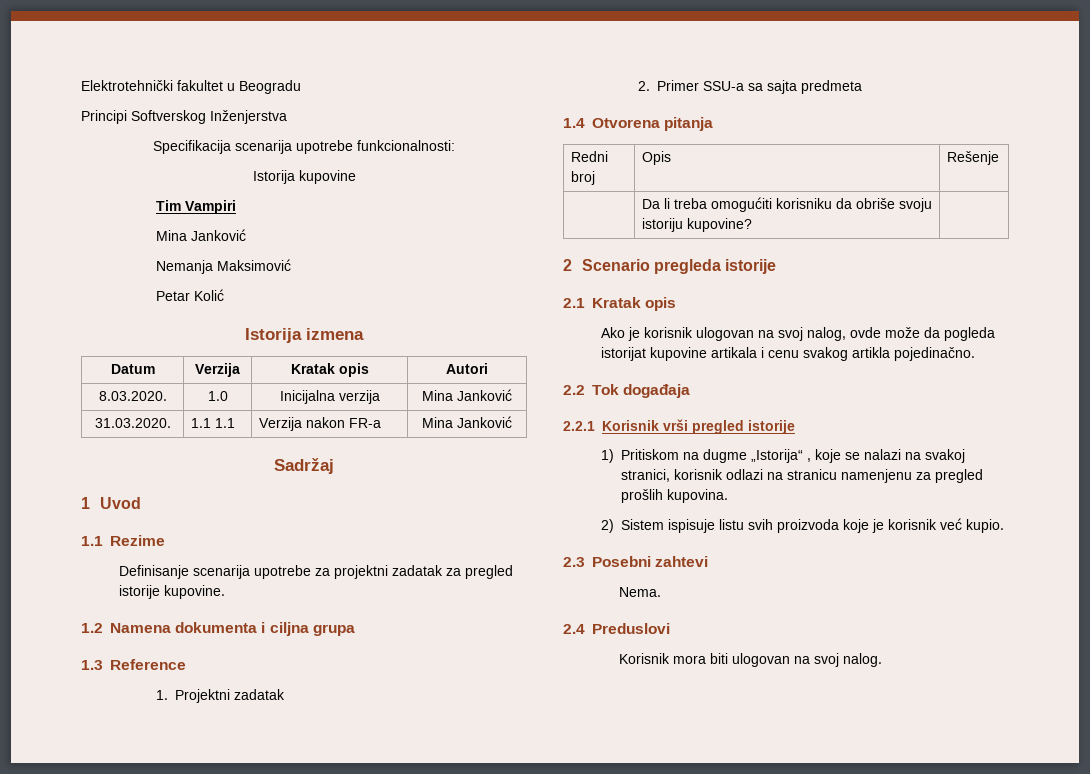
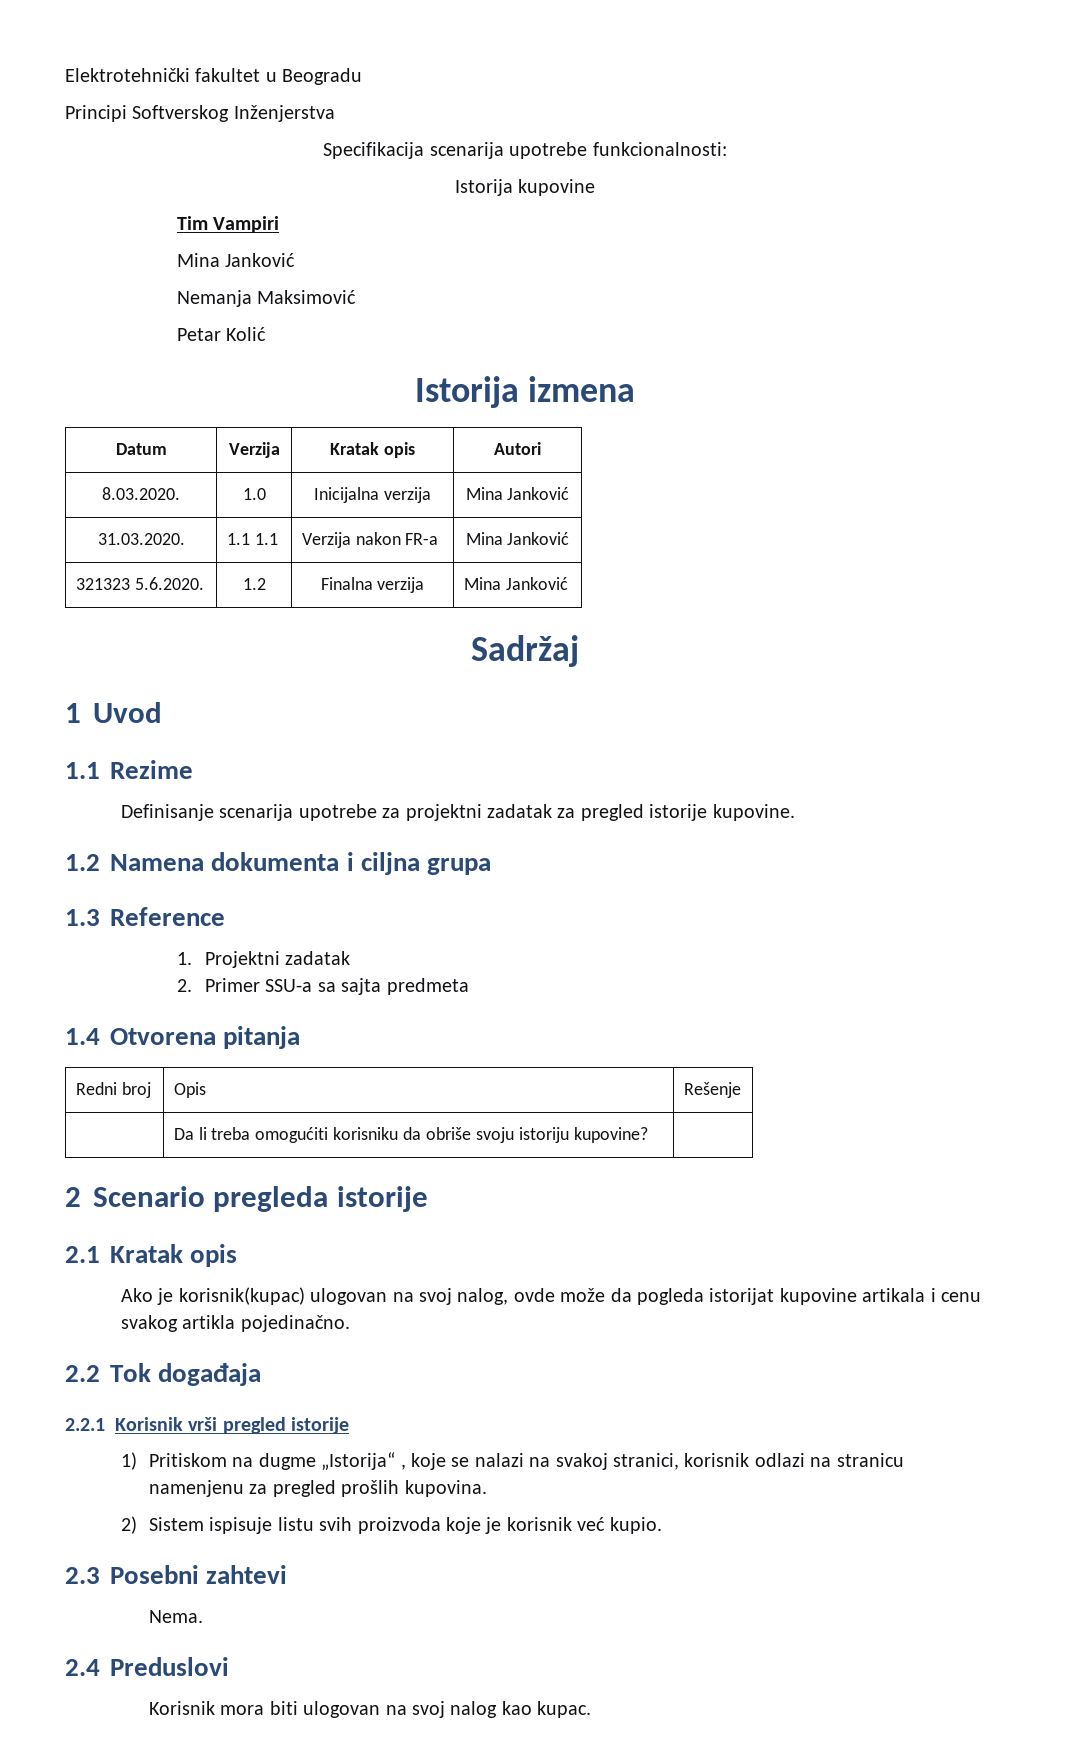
+ 321323 5.6.2020. | 1.2 | Finalna verzija | Mina Janković
- Ako je korisnik ulogovan na svoj nalog, ovde može da pogleda istorijat kupovine artikala i cenu svakog artikla pojedinačno.
+ Ako je korisnik(kupac) ulogovan na svoj nalog, ovde može da pogleda istorijat kupovine artikala i cenu svakog artikla pojedinačno.
- Korisnik mora biti ulogovan na svoj nalog.
+ Korisnik mora biti ulogovan na svoj nalog kao kupac.

